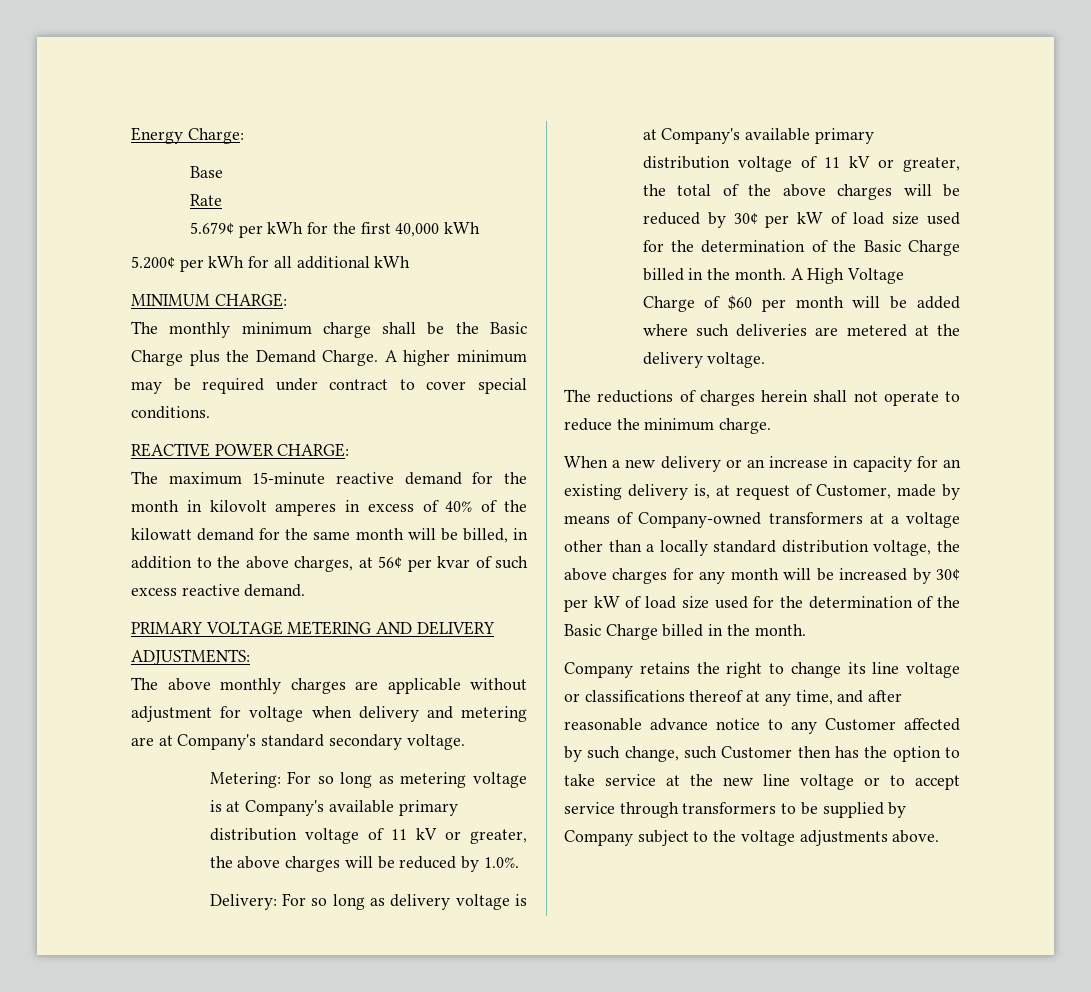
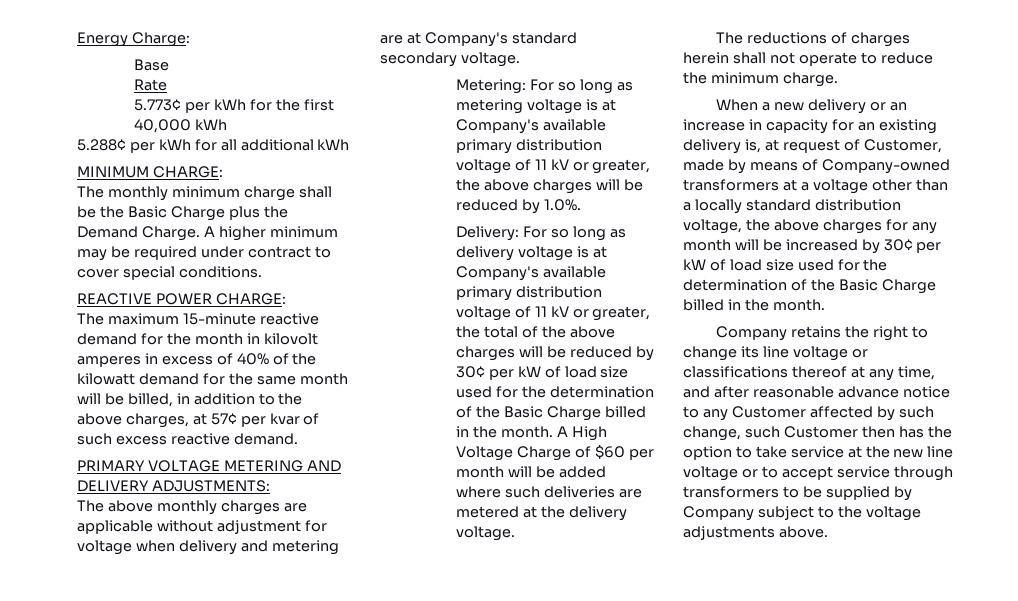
- 5.679¢ per kWh for the first 40,000 kWh
+ 5.773¢ per kWh for the first 40,000 kWh
- 5.200¢ per kWh for all additional kWh
+ 5.288¢ per kWh for all additional kWh
- The maximum 15-minute reactive demand for the month in kilovolt amperes in excess of 40% of the kilowatt demand for the same month will be billed, in addition to the above charges, at 56¢ per kvar of such excess reactive demand.
+ The maximum 15-minute reactive demand for the month in kilovolt amperes in excess of 40% of the kilowatt demand for the same month will be billed, in addition to the above charges, at 57¢ per kvar of such excess reactive demand.

